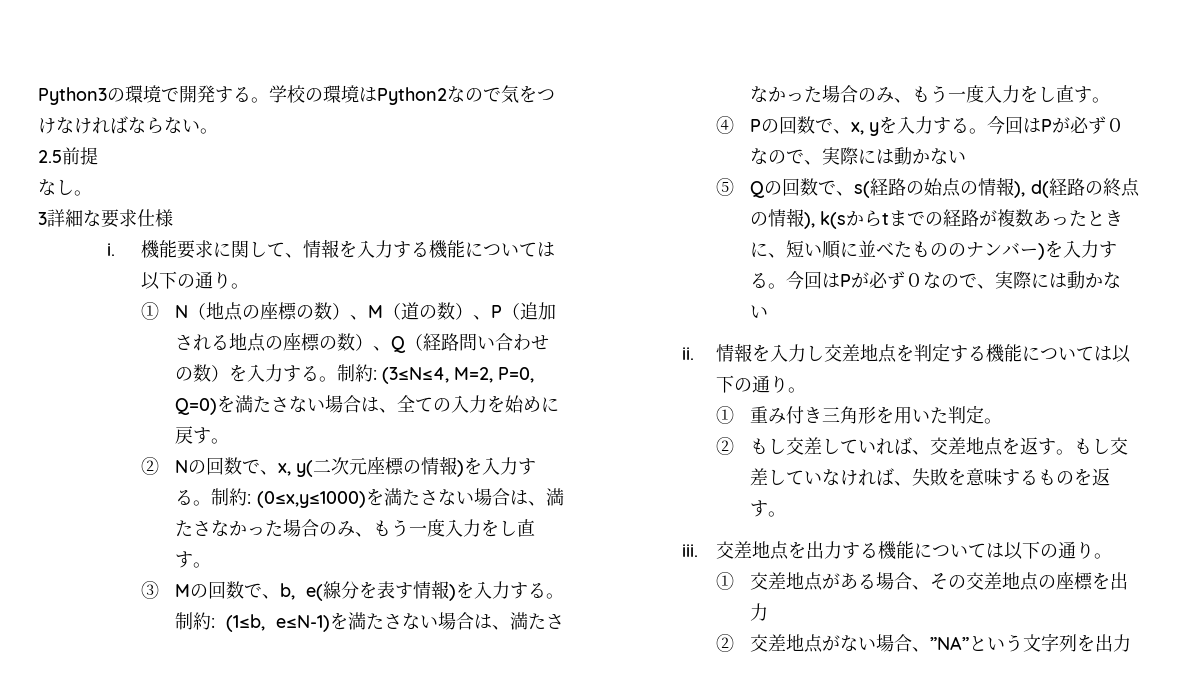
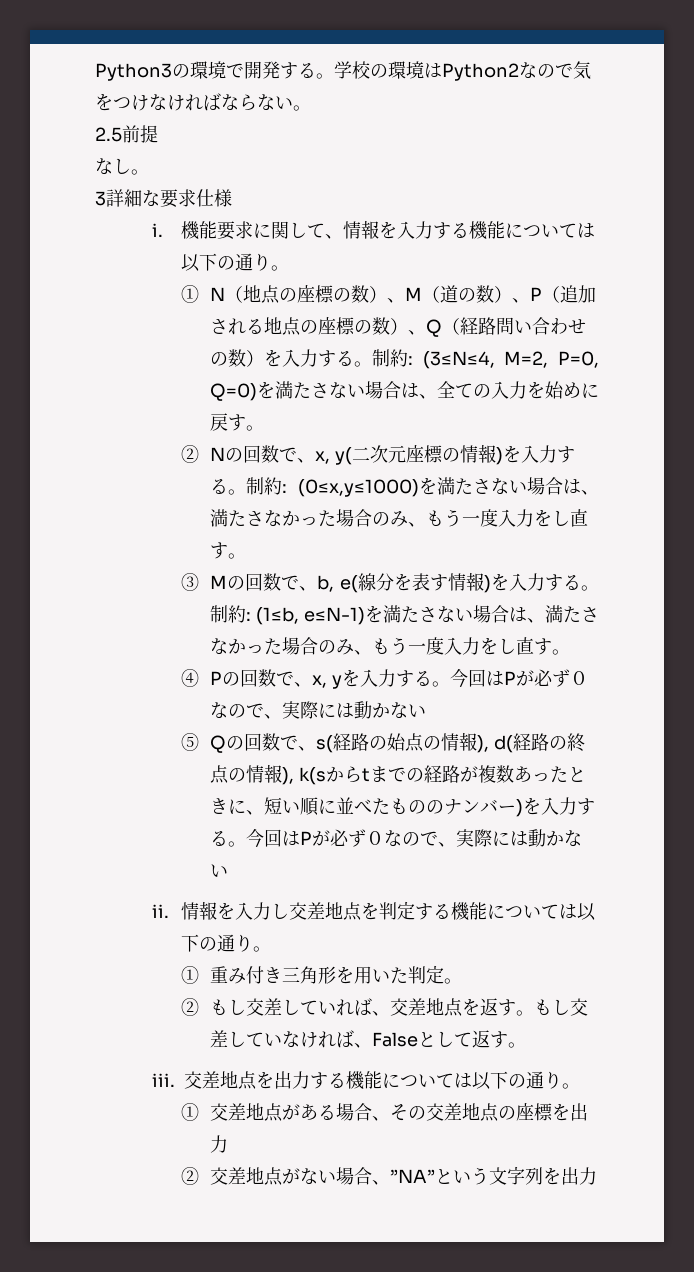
- もし交差していなければ、失敗を意味するものを返す。
+ もし交差していなければ、Falseとして返す。

